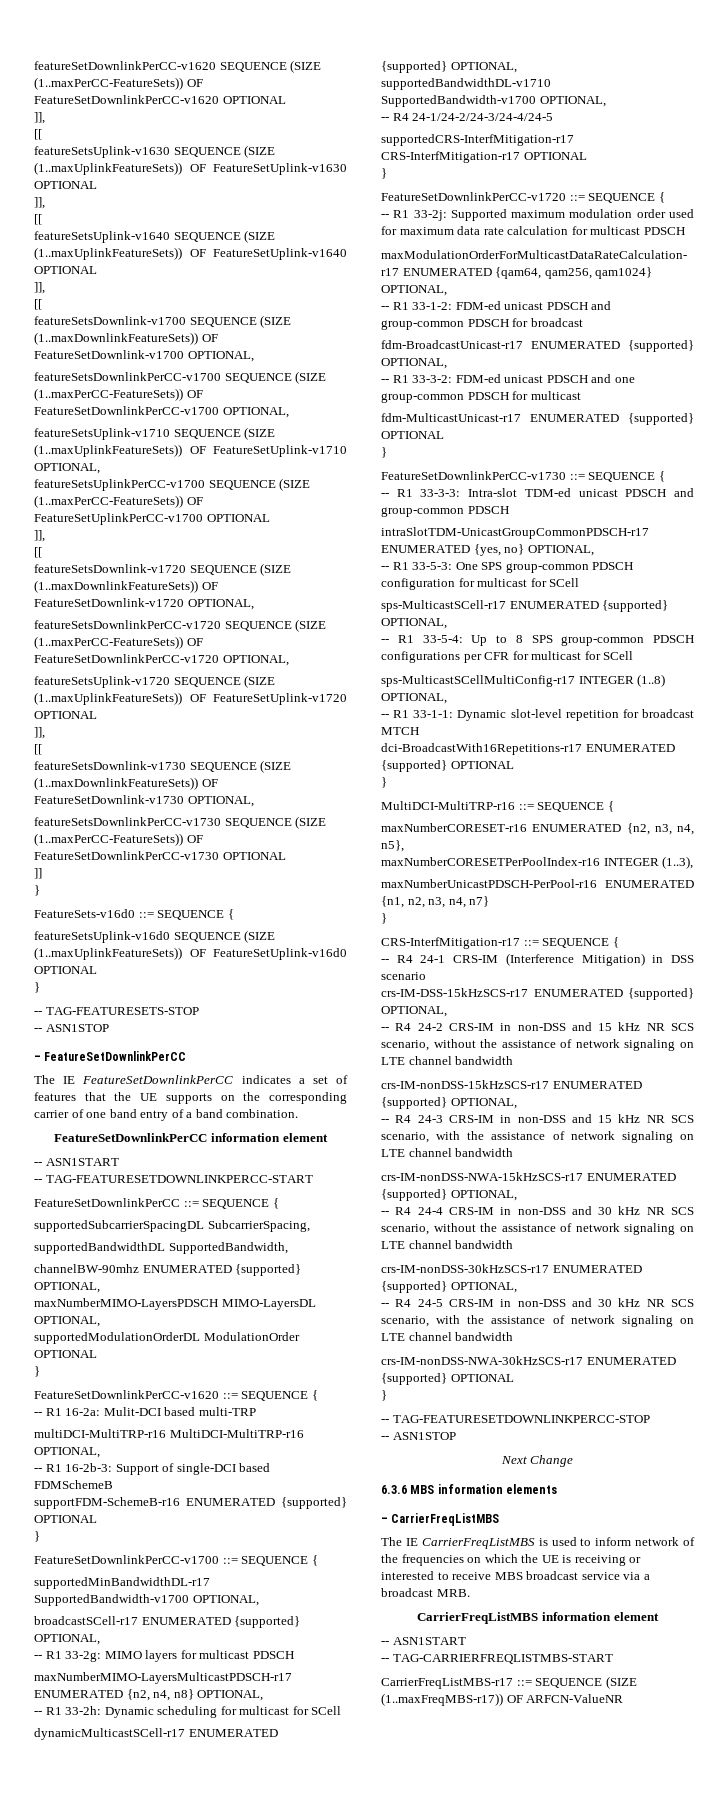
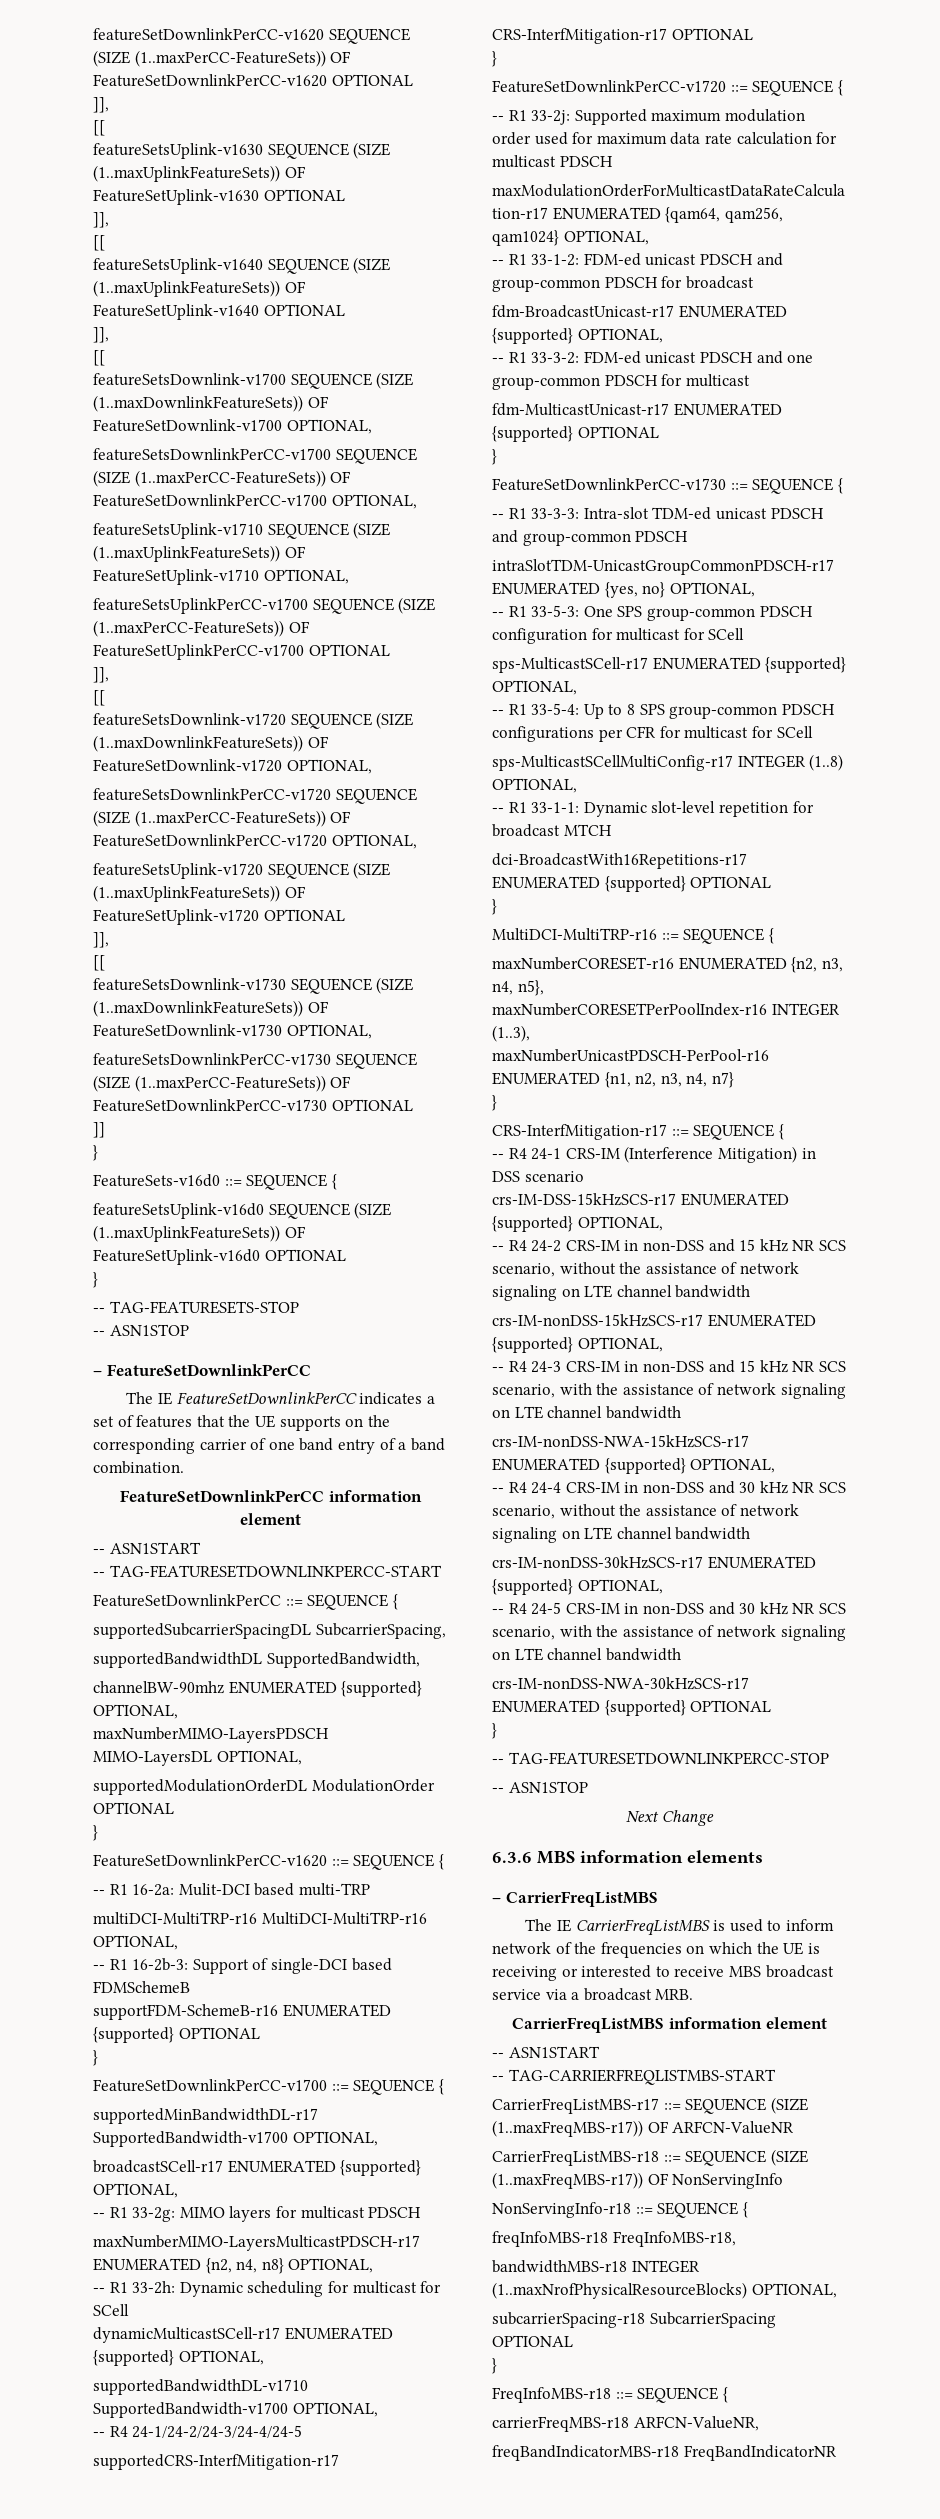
+ CarrierFreqListMBS-r18 ::= SEQUENCE (SIZE (1..maxFreqMBS-r17)) OF NonServingInfo
+ NonServingInfo-r18 ::= SEQUENCE {
+ freqInfoMBS-r18 FreqInfoMBS-r18,
+ bandwidthMBS-r18 INTEGER (1..maxNrofPhysicalResourceBlocks) OPTIONAL,
+ subcarrierSpacing-r18 SubcarrierSpacing OPTIONAL
+ }
+ FreqInfoMBS-r18 ::= SEQUENCE {
+ carrierFreqMBS-r18 ARFCN-ValueNR,
+ freqBandIndicatorMBS-r18 FreqBandIndicatorNR

